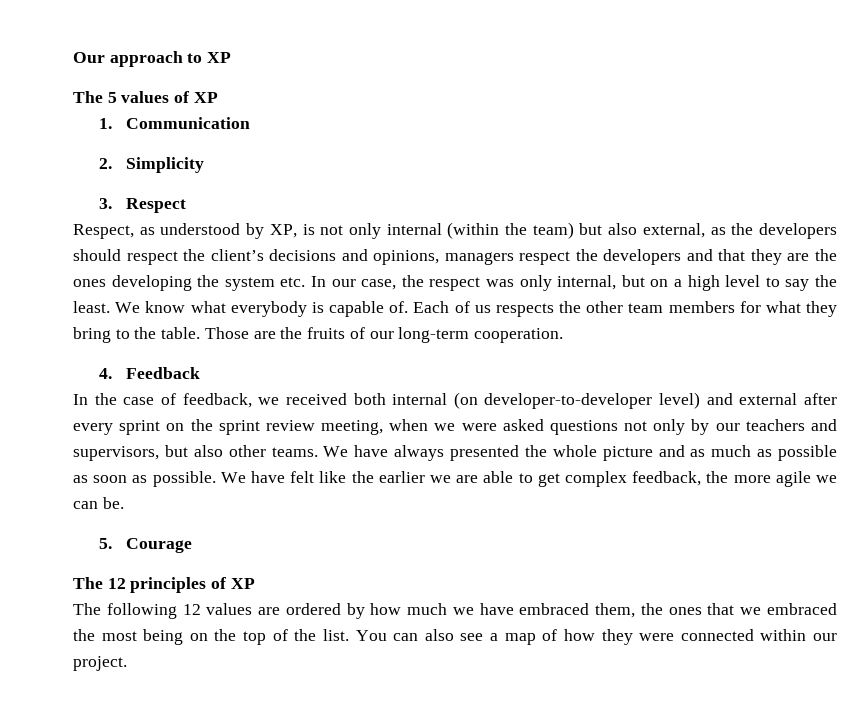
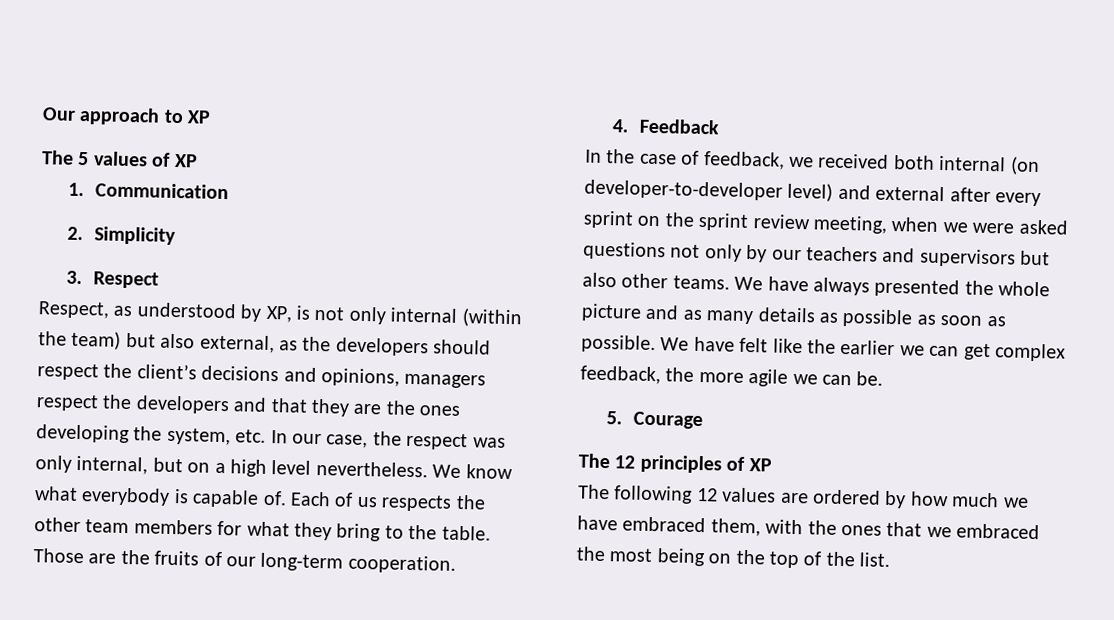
- Respect, as understood by XP, is not only internal (within the team) but also external, as the developers should respect the client’s decisions and opinions, managers respect the developers and that they are the ones developing the system etc. In our case, the respect was only internal, but on a high level to say the least.
+ Respect, as understood by XP, is not only internal (within the team) but also external, as the developers should respect the client’s decisions and opinions, managers respect the developers and that they are the ones developing the system, etc. In our case, the respect was only internal, but on a high level nevertheless.
- In the case of feedback, we received both internal (on developer-to-developer level) and external after every sprint on the sprint review meeting, when we were asked questions not only by our teachers and supervisors, but also other teams.
+ In the case of feedback, we received both internal (on developer-to-developer level) and external after every sprint on the sprint review meeting, when we were asked questions not only by our teachers and supervisors but also other teams.
- We have always presented the whole picture and as much as possible as soon as possible.
+ We have always presented the whole picture and as many details as possible as soon as possible.
- We have felt like the earlier we are able to get complex feedback, the more agile we can be.
+ We have felt like the earlier we can get complex feedback, the more agile we can be.
- The following 12 values are ordered by how much we have embraced them, the ones that we embraced the most being on the top of the list. You can also see a map of how they were connected within our project.
+ The following 12 values are ordered by how much we have embraced them, with the ones that we embraced the most being on the top of the list.

